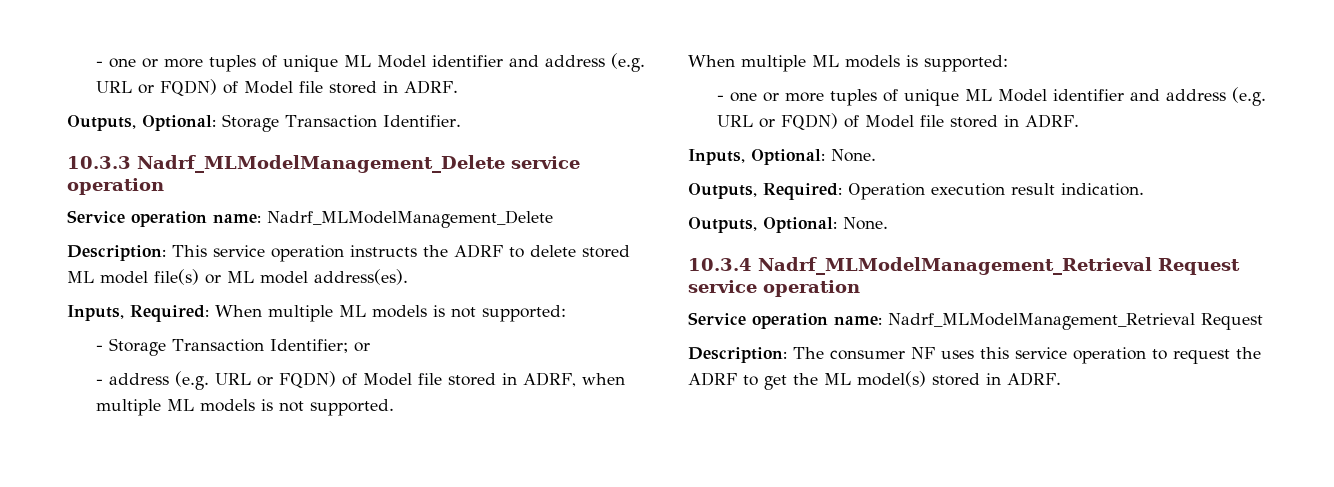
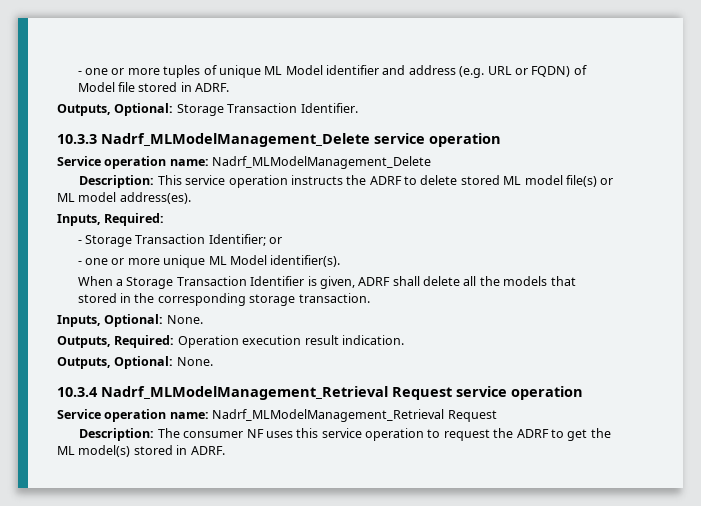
- Inputs, Required: When multiple ML models is not supported:
+ Inputs, Required:
- - address (e.g. URL or FQDN) of Model file stored in ADRF, when multiple ML models is not supported.
- When multiple ML models is supported:
- - one or more tuples of unique ML Model identifier and address (e.g. URL or FQDN) of Model file stored in ADRF.
+ - one or more unique ML Model identifier(s).
+ When a Storage Transaction Identifier is given, ADRF shall delete all the models that stored in the corresponding storage transaction.

